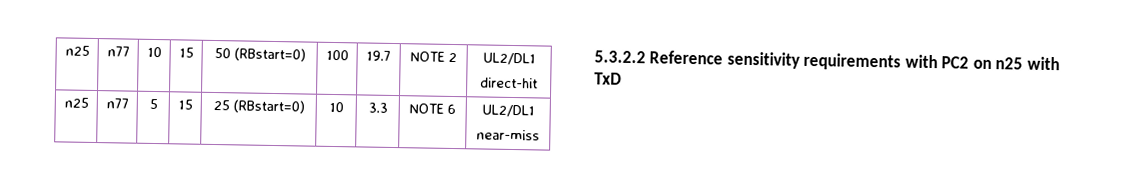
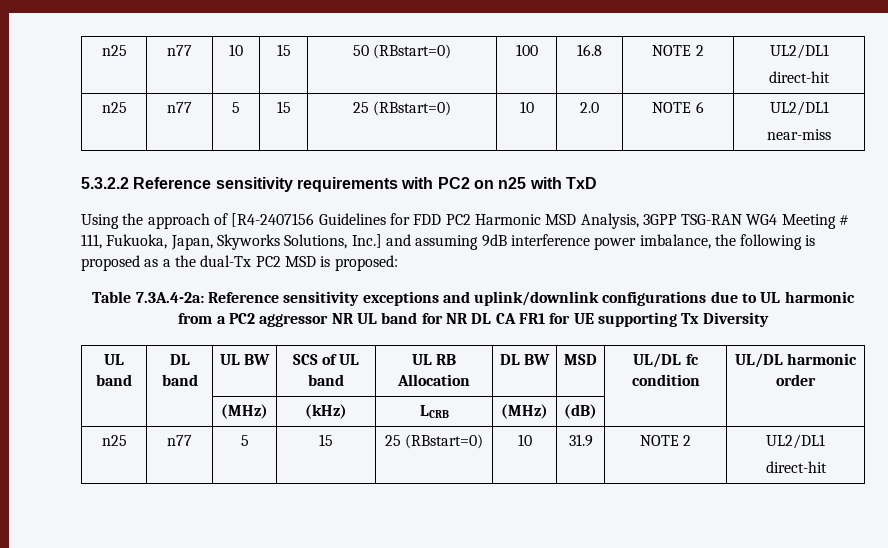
- n25 | n77 | 10 | 15 | 50 (RBstart=0) | 100 | 19.7 | NOTE 2 | UL2/DL1
+ n25 | n77 | 10 | 15 | 50 (RBstart=0) | 100 | 16.8 | NOTE 2 | UL2/DL1
- n25 | n77 | 5 | 15 | 25 (RBstart=0) | 10 | 3.3 | NOTE 6 | UL2/DL1
+ n25 | n77 | 5 | 15 | 25 (RBstart=0) | 10 | 2.0 | NOTE 6 | UL2/DL1
+ Using the approach of [R4-2407156 Guidelines for FDD PC2 Harmonic MSD Analysis, 3GPP TSG-RAN WG4 Meeting # 111, Fukuoka, Japan, Skyworks Solutions, Inc.] and assuming 9dB interference power imbalance, the following is proposed as a the dual-Tx PC2 MSD is proposed:
+ Table 7.3A.4-2a: Reference sensitivity exceptions and uplink/downlink configurations due to UL harmonic from a PC2 aggressor NR UL band for NR DL CA FR1 for UE supporting Tx Diversity
+ UL band | DL band | UL BW | SCS of UL band | UL RB Allocation | DL BW | MSD | UL/DL fc condition | UL/DL harmonic order
+ | | (MHz) | (kHz) | LCRB | (MHz) | (dB) | |
+ n25 | n77 | 5 | 15 | 25 (RBstart=0) | 10 | 31.9 | NOTE 2 | UL2/DL1
+ direct-hit

